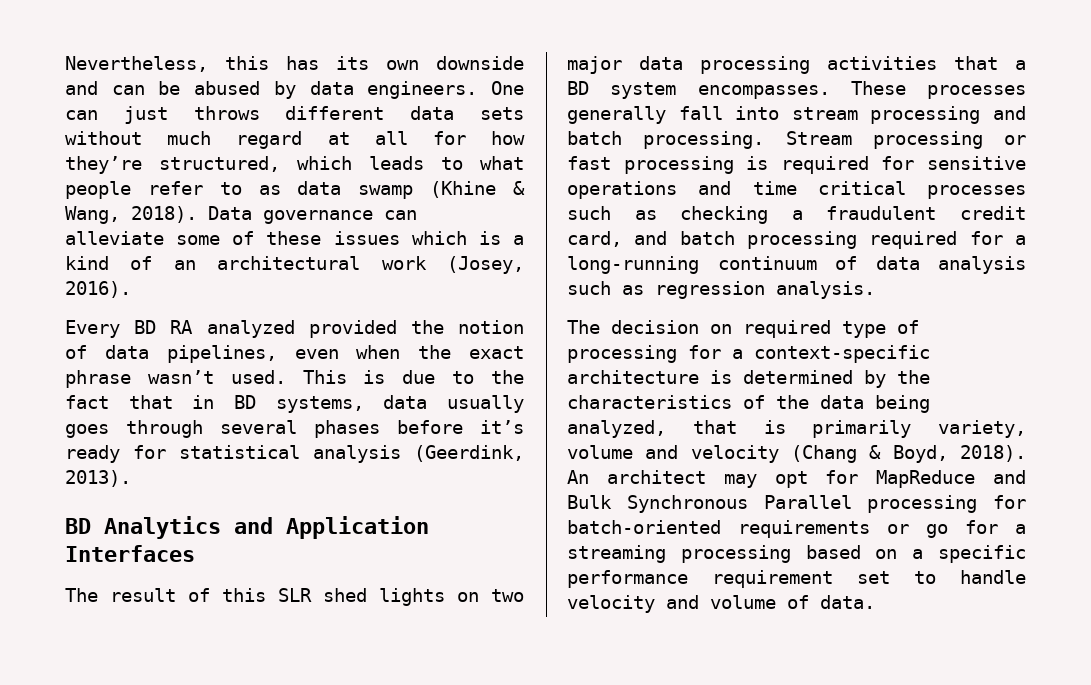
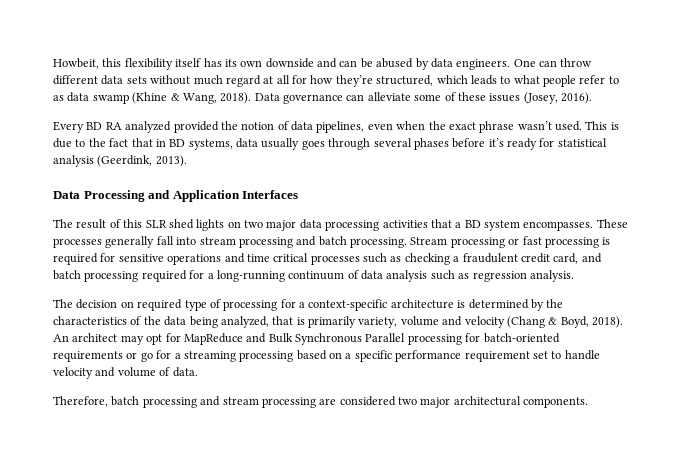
- Nevertheless, this has its own downside and can be abused by data engineers.
+ Howbeit, this flexibility itself has its own downside and can be abused by data engineers.
- One can just throws different data sets without much regard at all for how they’re structured, which leads to what people refer to as data swamp (Khine & Wang, 2018).
+ One can throw different data sets without much regard at all for how they’re structured, which leads to what people refer to as data swamp (Khine & Wang, 2018).
- Data governance can alleviate some of these issues which is a kind of an architectural work (Josey, 2016).
+ Data governance can alleviate some of these issues (Josey, 2016).
- BD Analytics and Application Interfaces
+ Data Processing and Application Interfaces
+ Therefore, batch processing and stream processing are considered two major architectural components.

